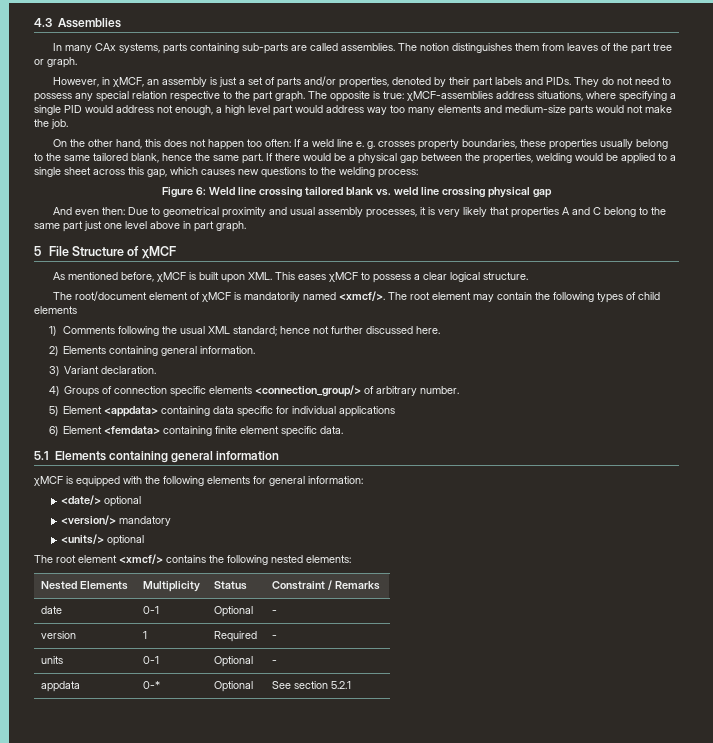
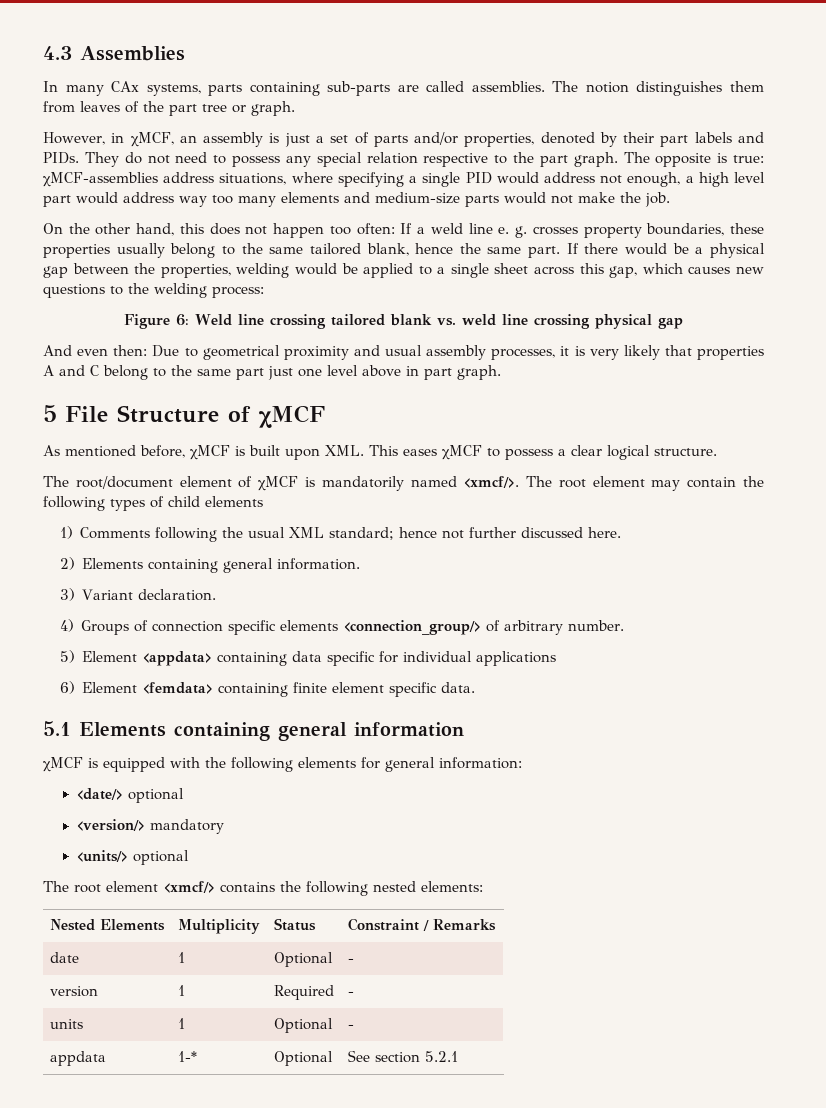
- date | 0-1 | Optional | -
+ date | 1 | Optional | -
- units | 0-1 | Optional | -
+ units | 1 | Optional | -
- appdata | 0-* | Optional | See section 5.2.1
+ appdata | 1-* | Optional | See section 5.2.1

